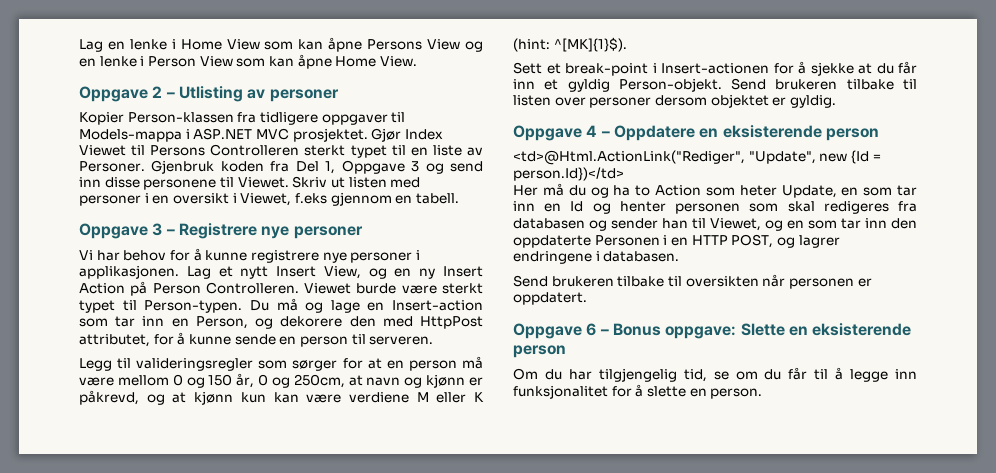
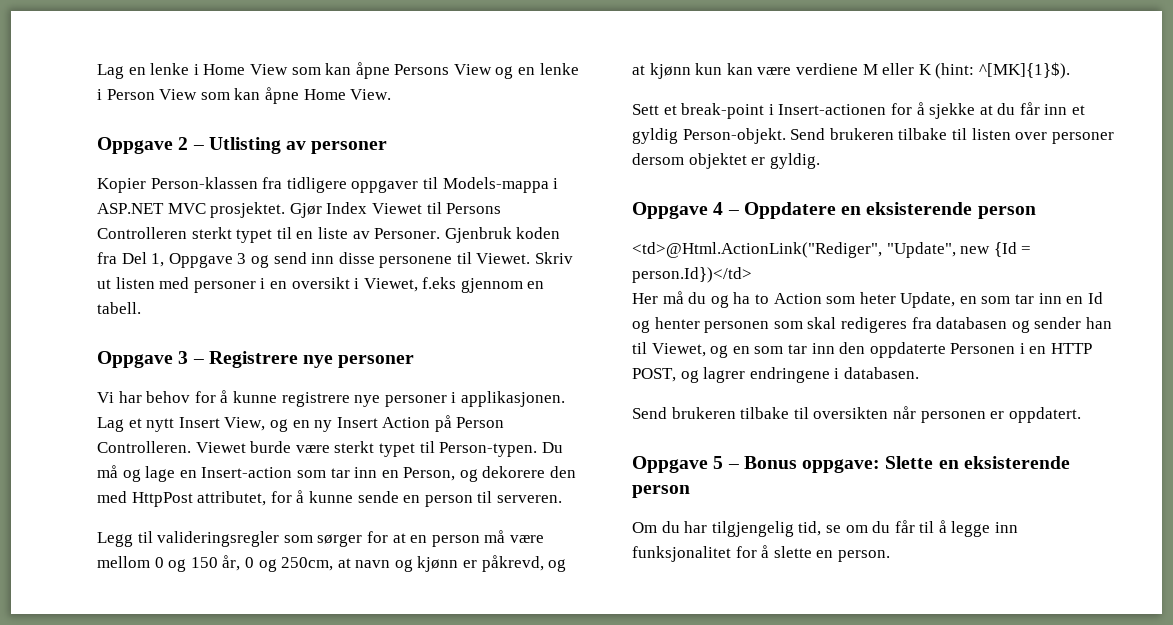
- Oppgave 6 – Bonus oppgave: Slette en eksisterende person
+ Oppgave 5 – Bonus oppgave: Slette en eksisterende person

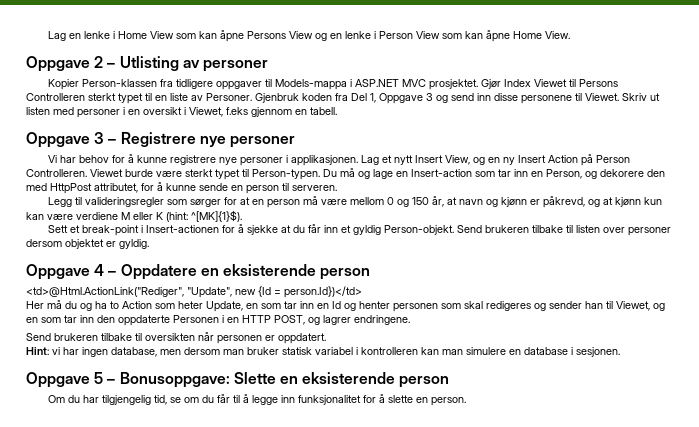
- Legg til valideringsregler som sørger for at en person må være mellom 0 og 150 år, 0 og 250cm, at navn og kjønn er påkrevd, og at kjønn kun kan være verdiene M eller K (hint: ^[MK]{1}$).
+ Legg til valideringsregler som sørger for at en person må være mellom 0 og 150 år, at navn og kjønn er påkrevd, og at kjønn kun kan være verdiene M eller K (hint: ^[MK]{1}$).
- Her må du og ha to Action som heter Update, en som tar inn en Id og henter personen som skal redigeres fra databasen og sender han til Viewet, og en som tar inn den oppdaterte Personen i en HTTP POST, og lagrer endringene i databasen.
+ Her må du og ha to Action som heter Update, en som tar inn en Id og henter personen som skal redigeres og sender han til Viewet, og en som tar inn den oppdaterte Personen i en HTTP POST, og lagrer endringene.
+ Hint: vi har ingen database, men dersom man bruker statisk variabel i kontrolleren kan man simulere en database i sesjonen.
- Oppgave 5 – Bonus oppgave: Slette en eksisterende person
+ Oppgave 5 – Bonusoppgave: Slette en eksisterende person

